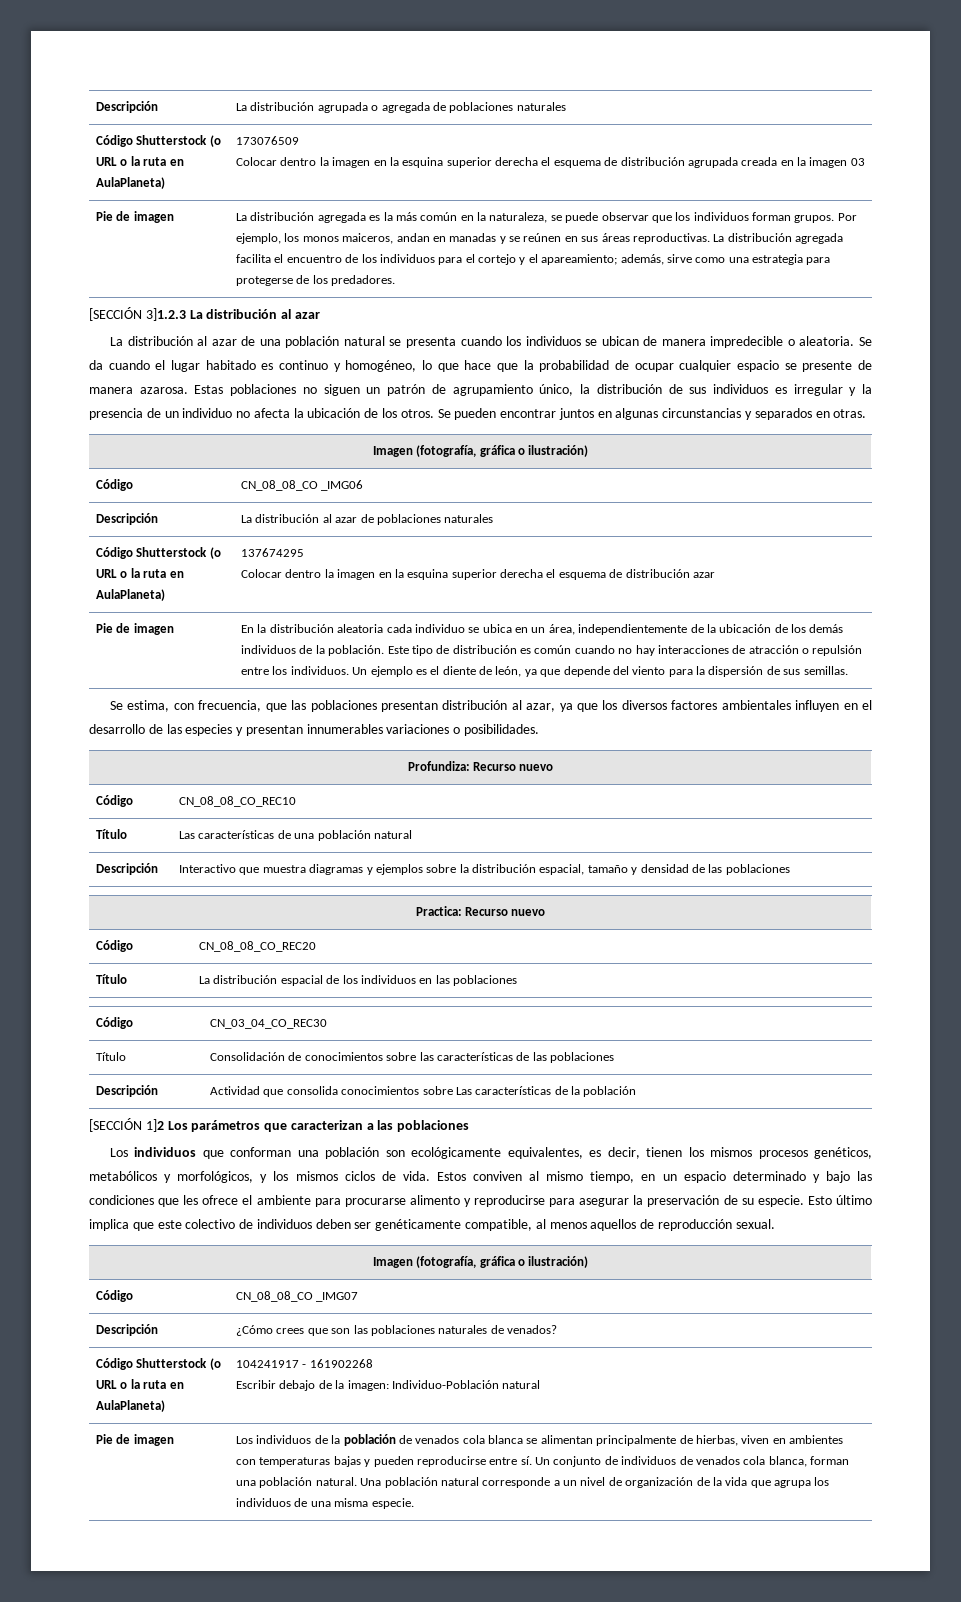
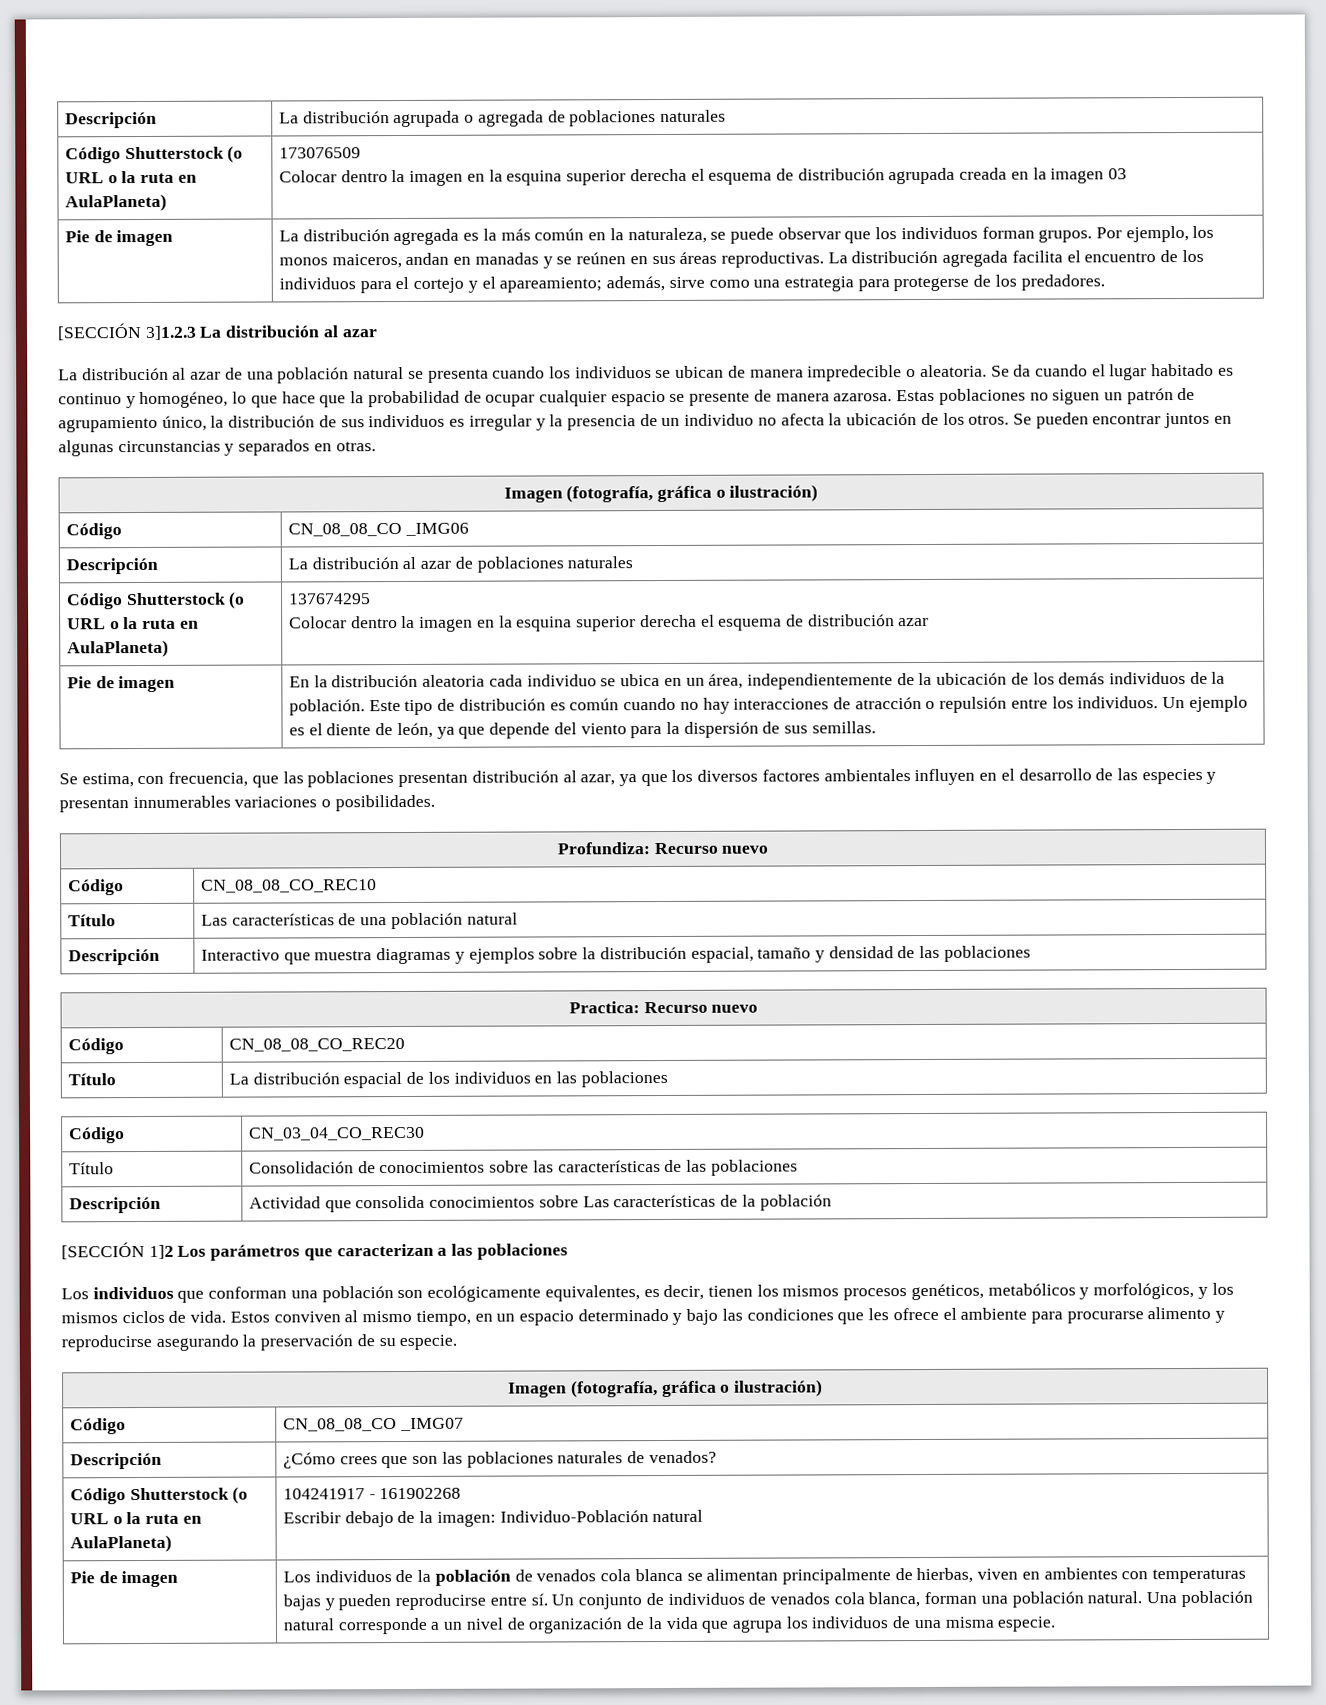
- Estos conviven al mismo tiempo, en un espacio determinado y bajo las condiciones que les ofrece el ambiente para procurarse alimento y reproducirse para asegurar la preservación de su especie. Esto último implica que este colectivo de individuos deben ser genéticamente compatible, al menos aquellos de reproducción sexual.
+ Estos conviven al mismo tiempo, en un espacio determinado y bajo las condiciones que les ofrece el ambiente para procurarse alimento y reproducirse asegurando la preservación de su especie.

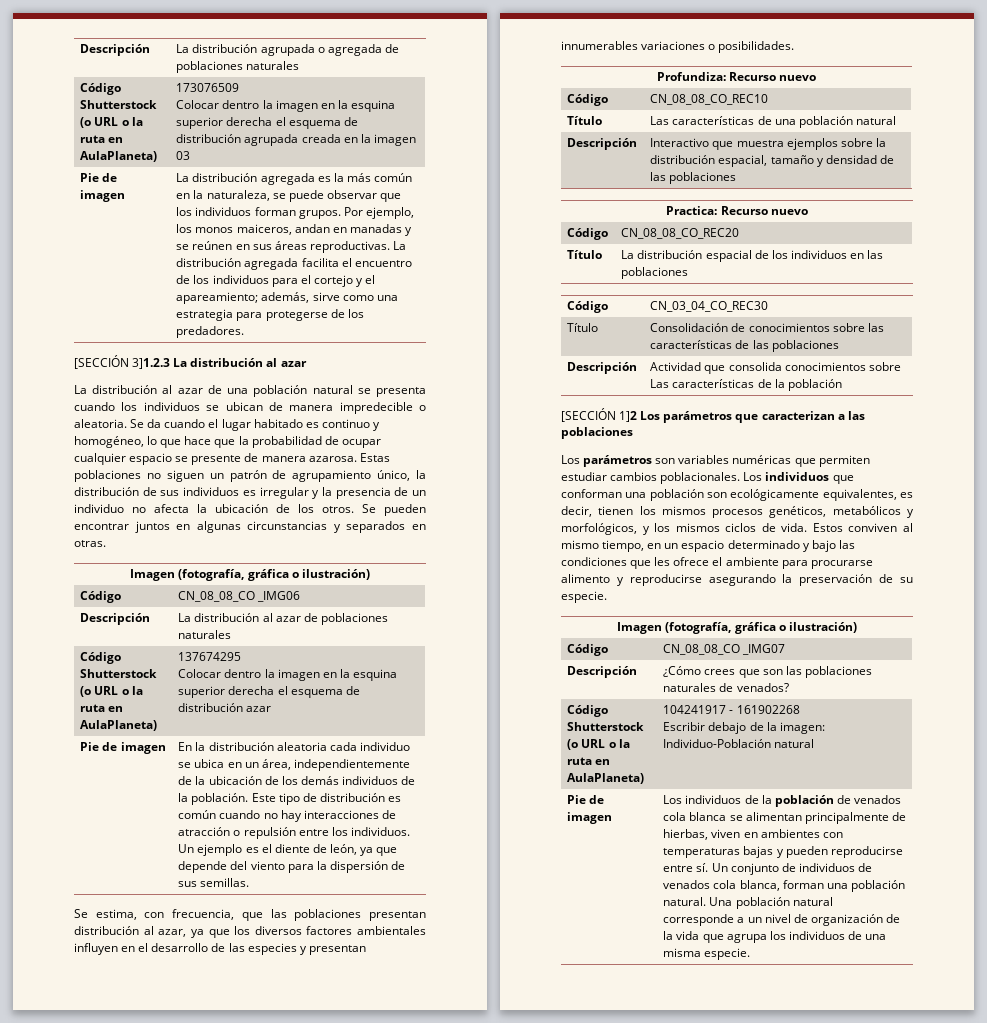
- Descripción | Interactivo que muestra diagramas y ejemplos sobre la distribución espacial, tamaño y densidad de las poblaciones
+ Descripción | Interactivo que muestra ejemplos sobre la distribución espacial, tamaño y densidad de las poblaciones
- Los individuos que conforman una población son ecológicamente equivalentes, es decir, tienen los mismos procesos genéticos, metabólicos y morfológicos, y los mismos ciclos de vida.
+ Los parámetros son variables numéricas que permiten estudiar cambios poblacionales. Los individuos que conforman una población son ecológicamente equivalentes, es decir, tienen los mismos procesos genéticos, metabólicos y morfológicos, y los mismos ciclos de vida.

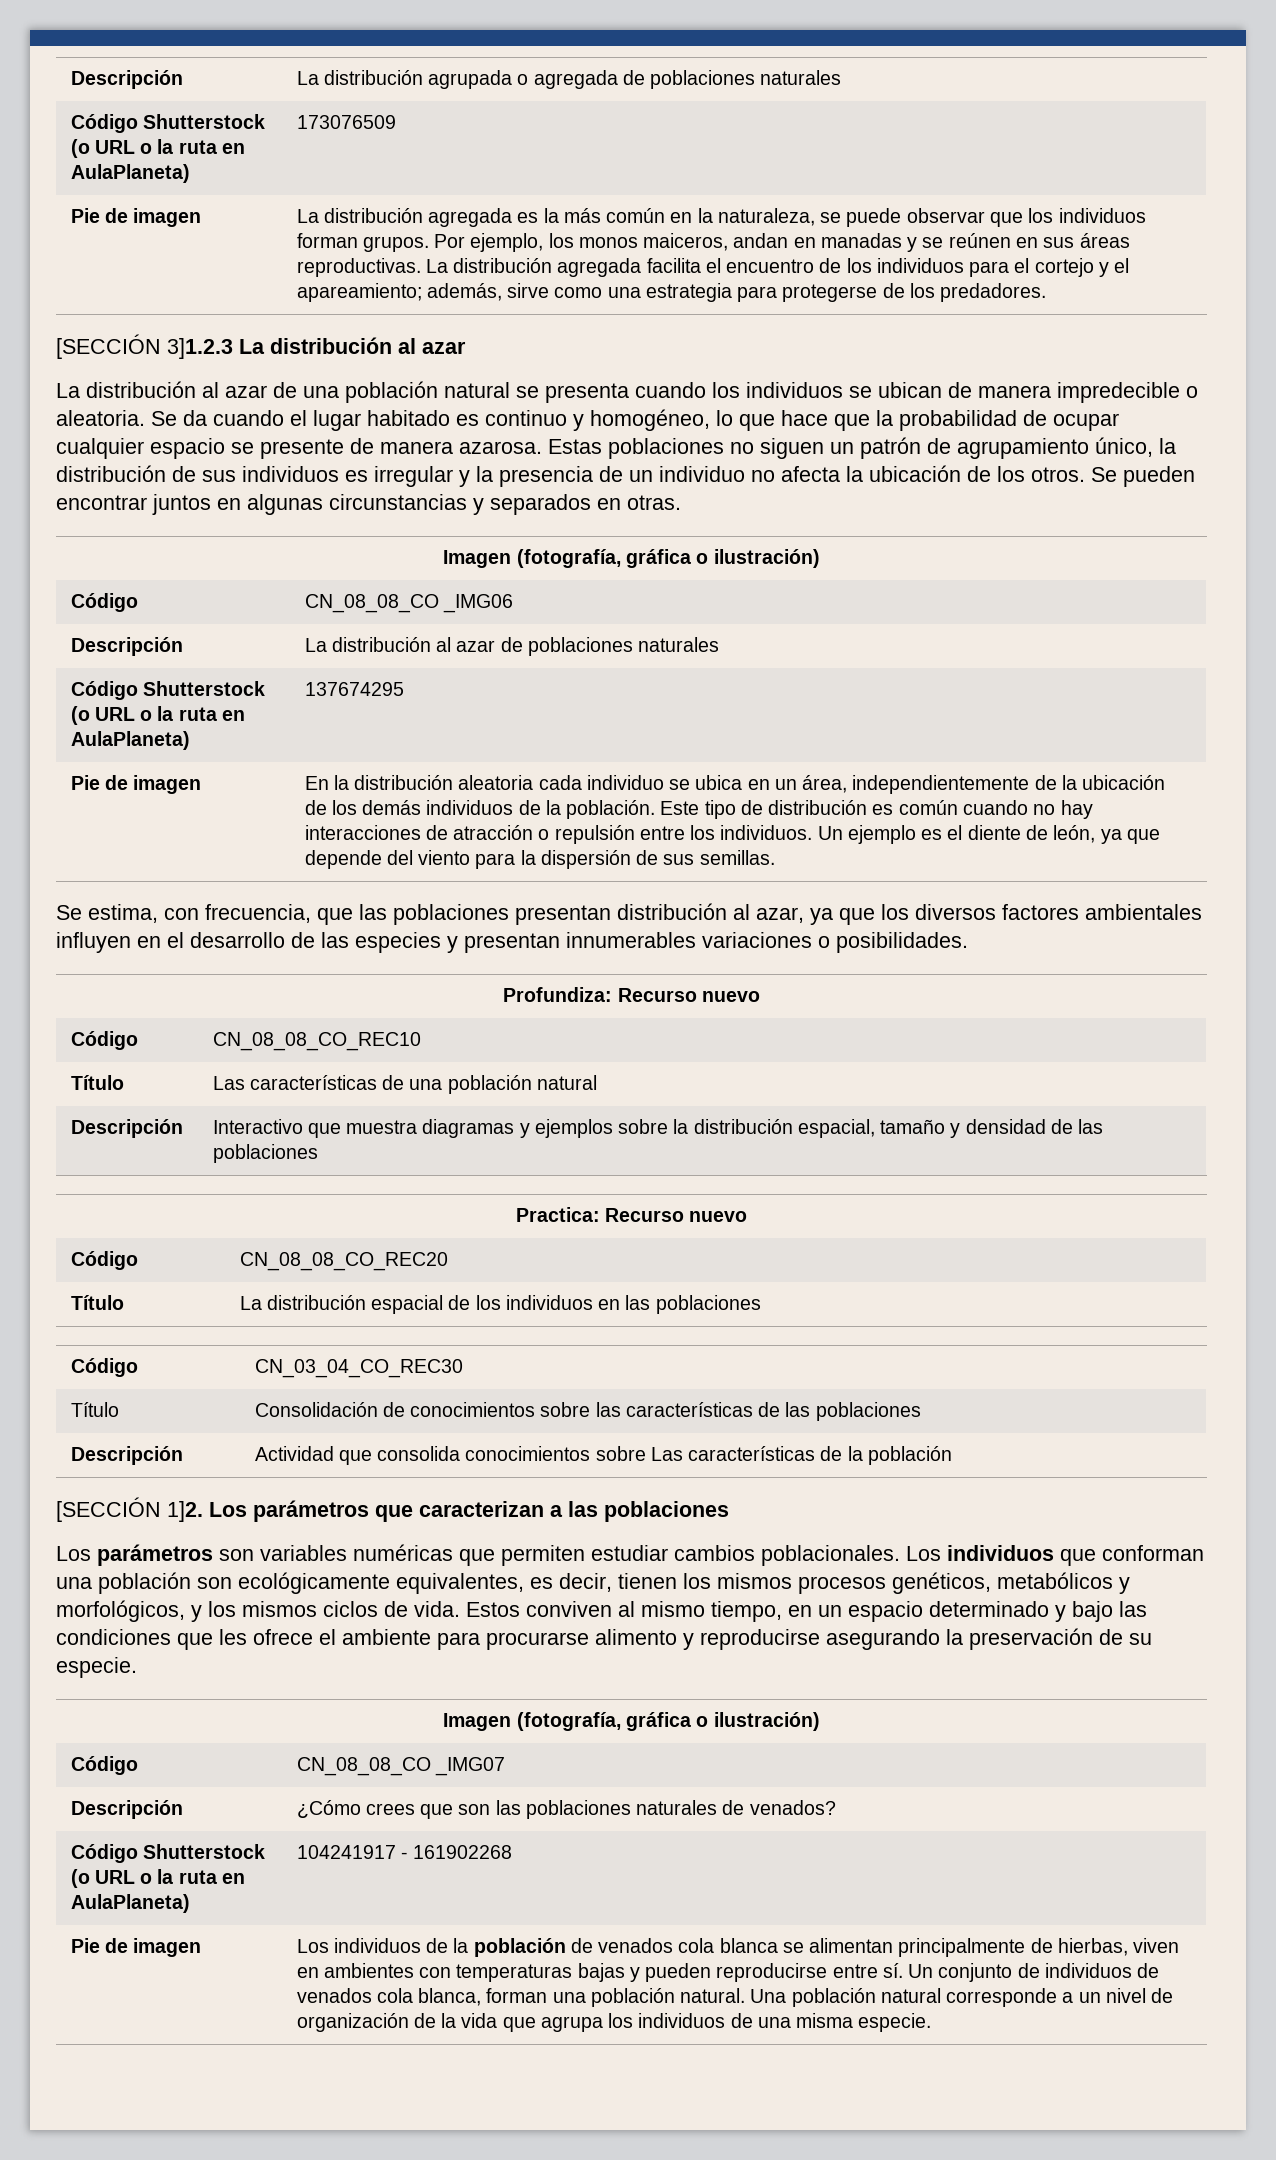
  Código Shutterstock (o URL o la ruta en AulaPlaneta) | 173076509
- Colocar dentro la imagen en la esquina superior derecha el esquema de distribución agrupada creada en la imagen 03
  Código Shutterstock (o URL o la ruta en AulaPlaneta) | 137674295
- Colocar dentro la imagen en la esquina superior derecha el esquema de distribución azar
- Descripción | Interactivo que muestra ejemplos sobre la distribución espacial, tamaño y densidad de las poblaciones
+ Descripción | Interactivo que muestra diagramas y ejemplos sobre la distribución espacial, tamaño y densidad de las poblaciones
- [SECCIÓN 1]2 Los parámetros que caracterizan a las poblaciones
+ [SECCIÓN 1]2. Los parámetros que caracterizan a las poblaciones
  Código Shutterstock (o URL o la ruta en AulaPlaneta) | 104241917 - 161902268
- Escribir debajo de la imagen: Individuo-Población natural

